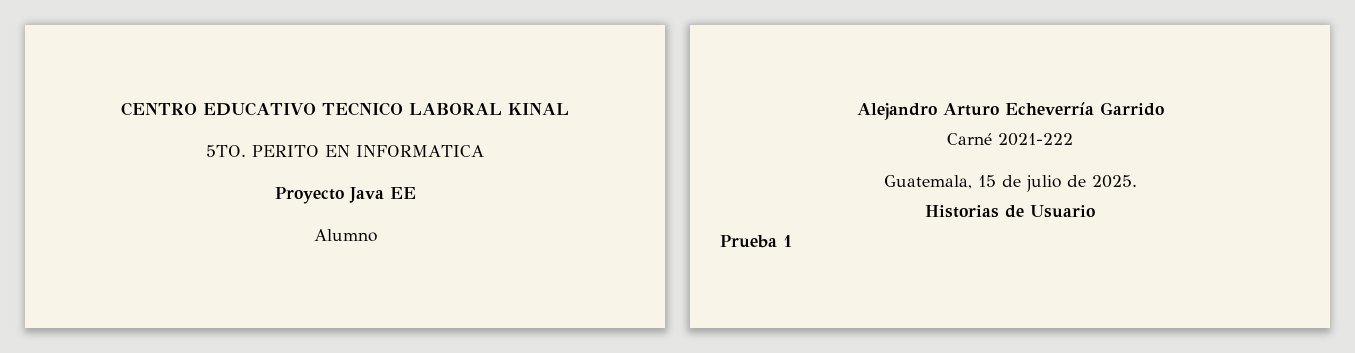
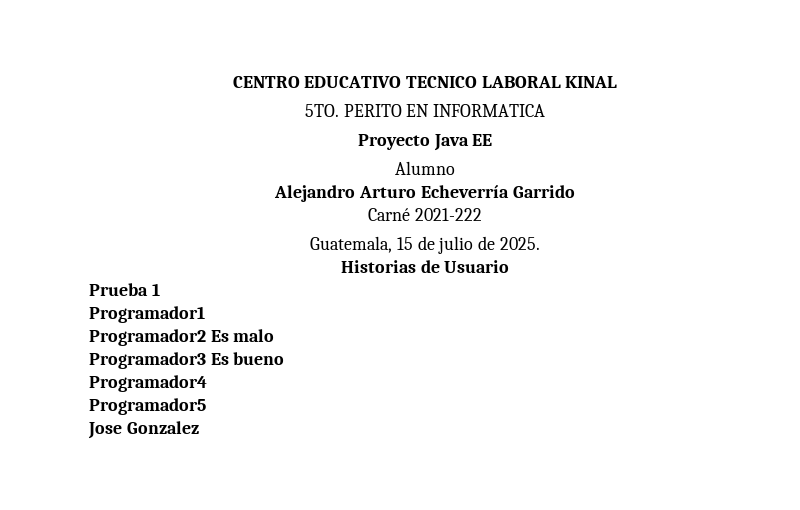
+ Programador1
+ Programador2 Es malo
+ Programador3 Es bueno
+ Programador4
+ Programador5
+ Jose Gonzalez

